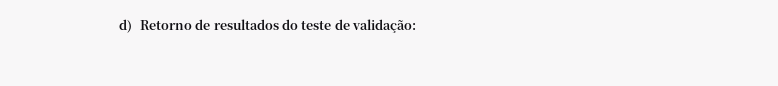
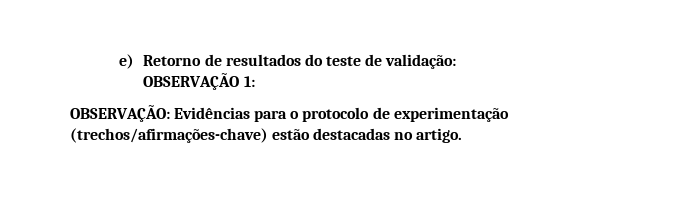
- d) Retorno de resultados do teste de validação:
+ e) Retorno de resultados do teste de validação:
+ OBSERVAÇÃO 1:
+ OBSERVAÇÃO: Evidências para o protocolo de experimentação (trechos/afirmações-chave) estão destacadas no artigo.

